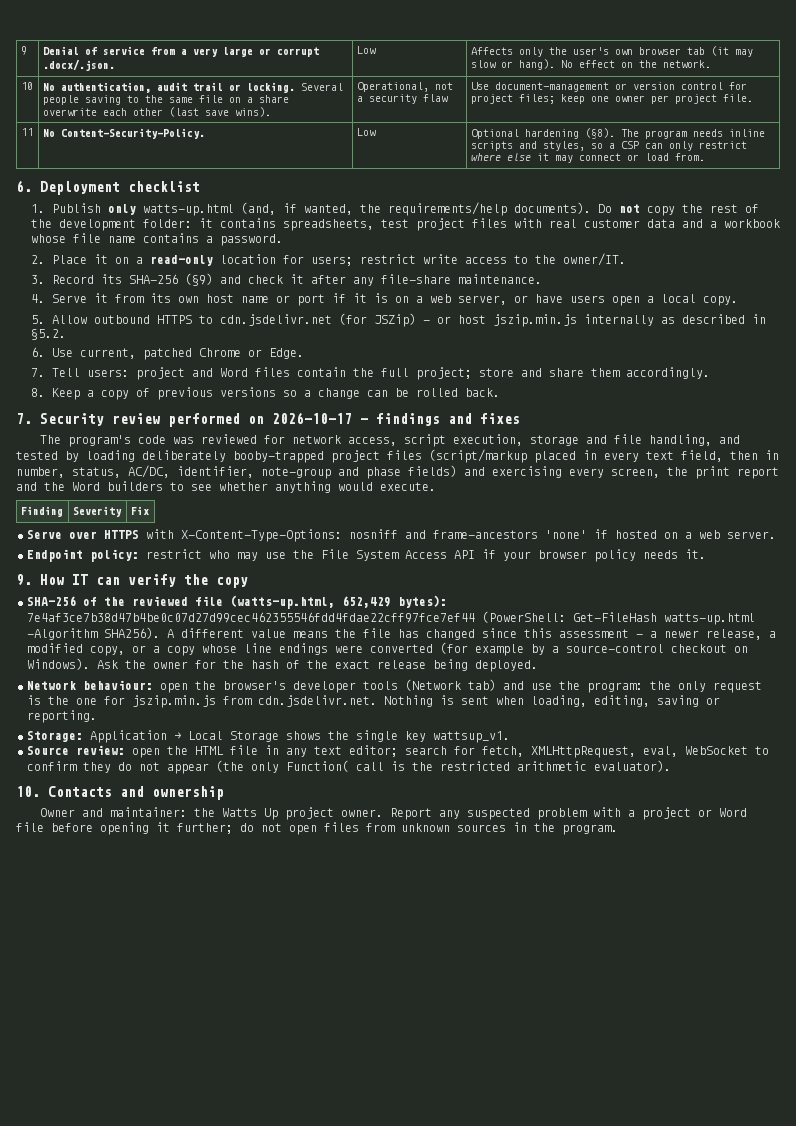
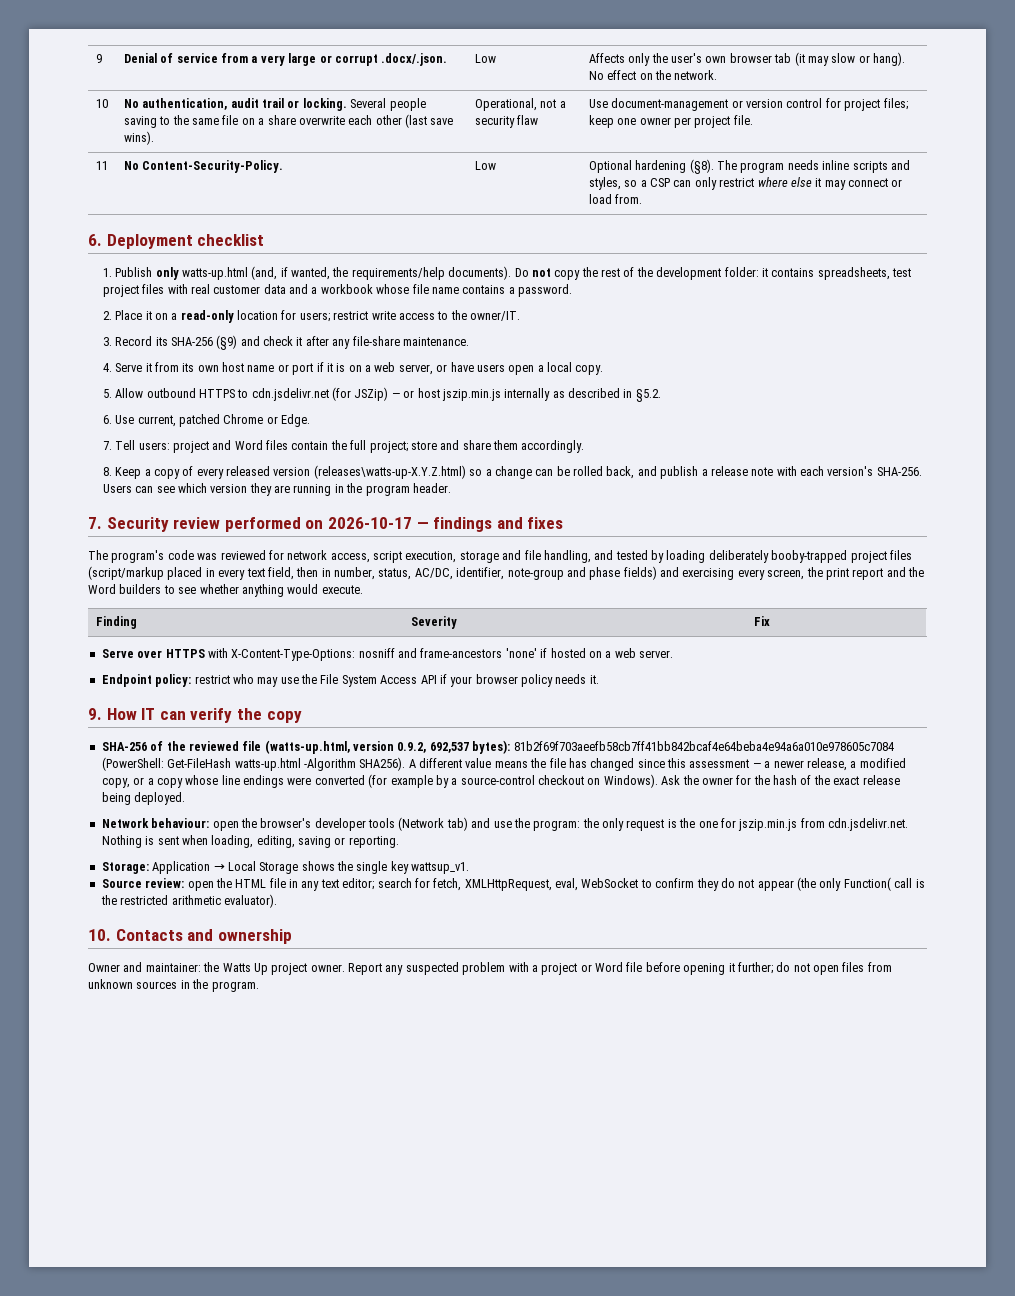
- 8. Keep a copy of previous versions so a change can be rolled back.
+ 8. Keep a copy of every released version (releases\watts-up-X.Y.Z.html) so a change can be rolled back, and publish a release note with each version's SHA-256. Users can see which version they are running in the program header.
- SHA-256 of the reviewed file (watts-up.html, 652,429 bytes): 7e4af3ce7b38d47b4be0c07d27d99cec462355546fdd4fdae22cff97fce7ef44 (PowerShell: Get-FileHash watts-up.html -Algorithm SHA256).
+ SHA-256 of the reviewed file (watts-up.html, version 0.9.2, 692,537 bytes): 81b2f69f703aeefb58cb7ff41bb842bcaf4e64beba4e94a6a010e978605c7084 (PowerShell: Get-FileHash watts-up.html -Algorithm SHA256).

